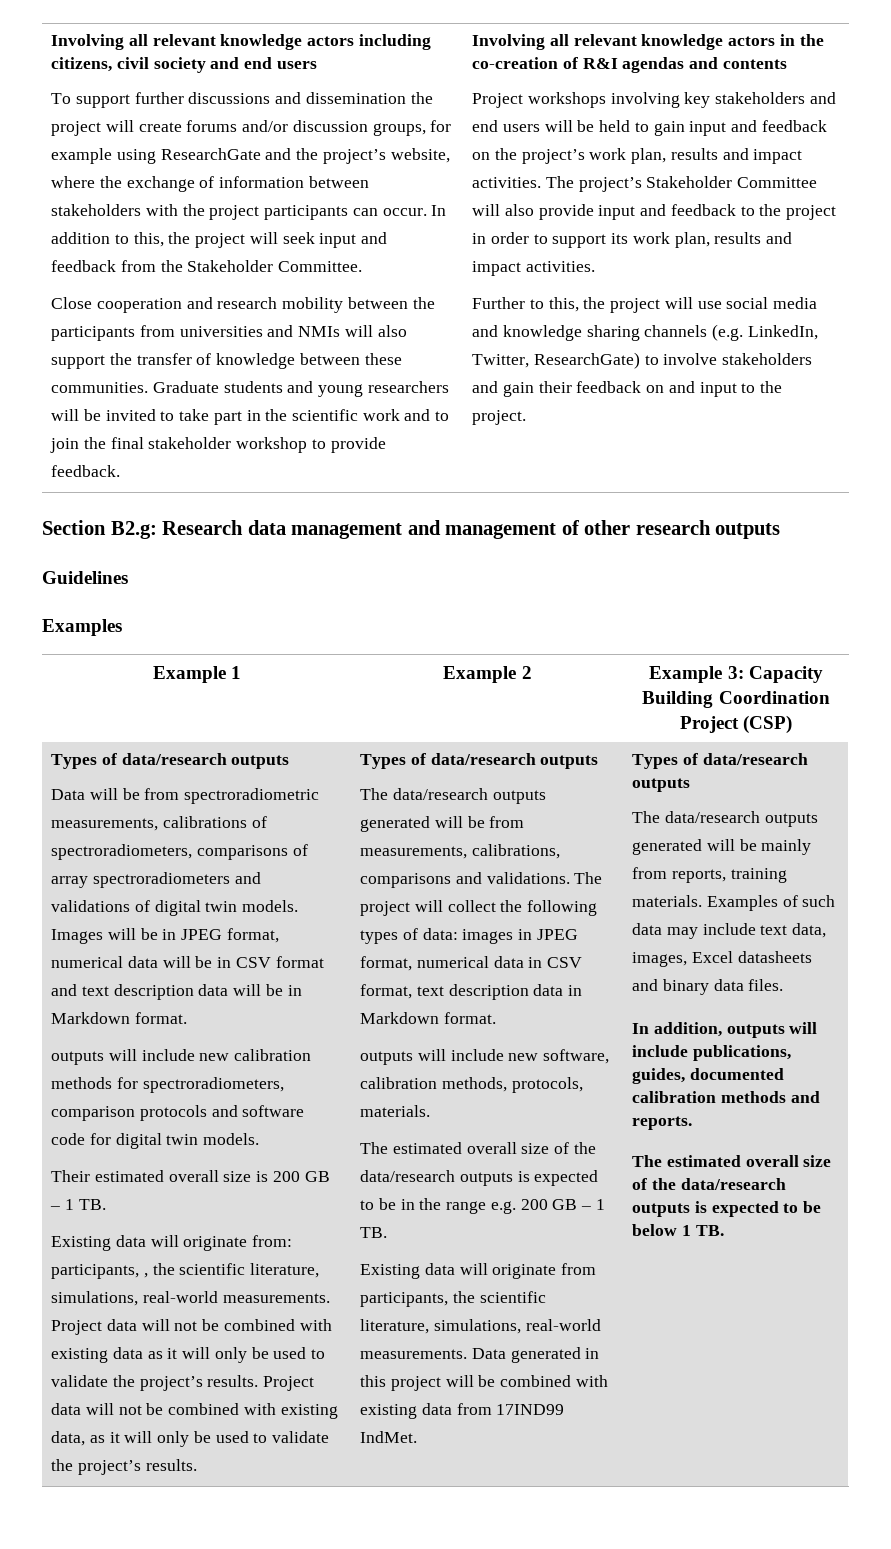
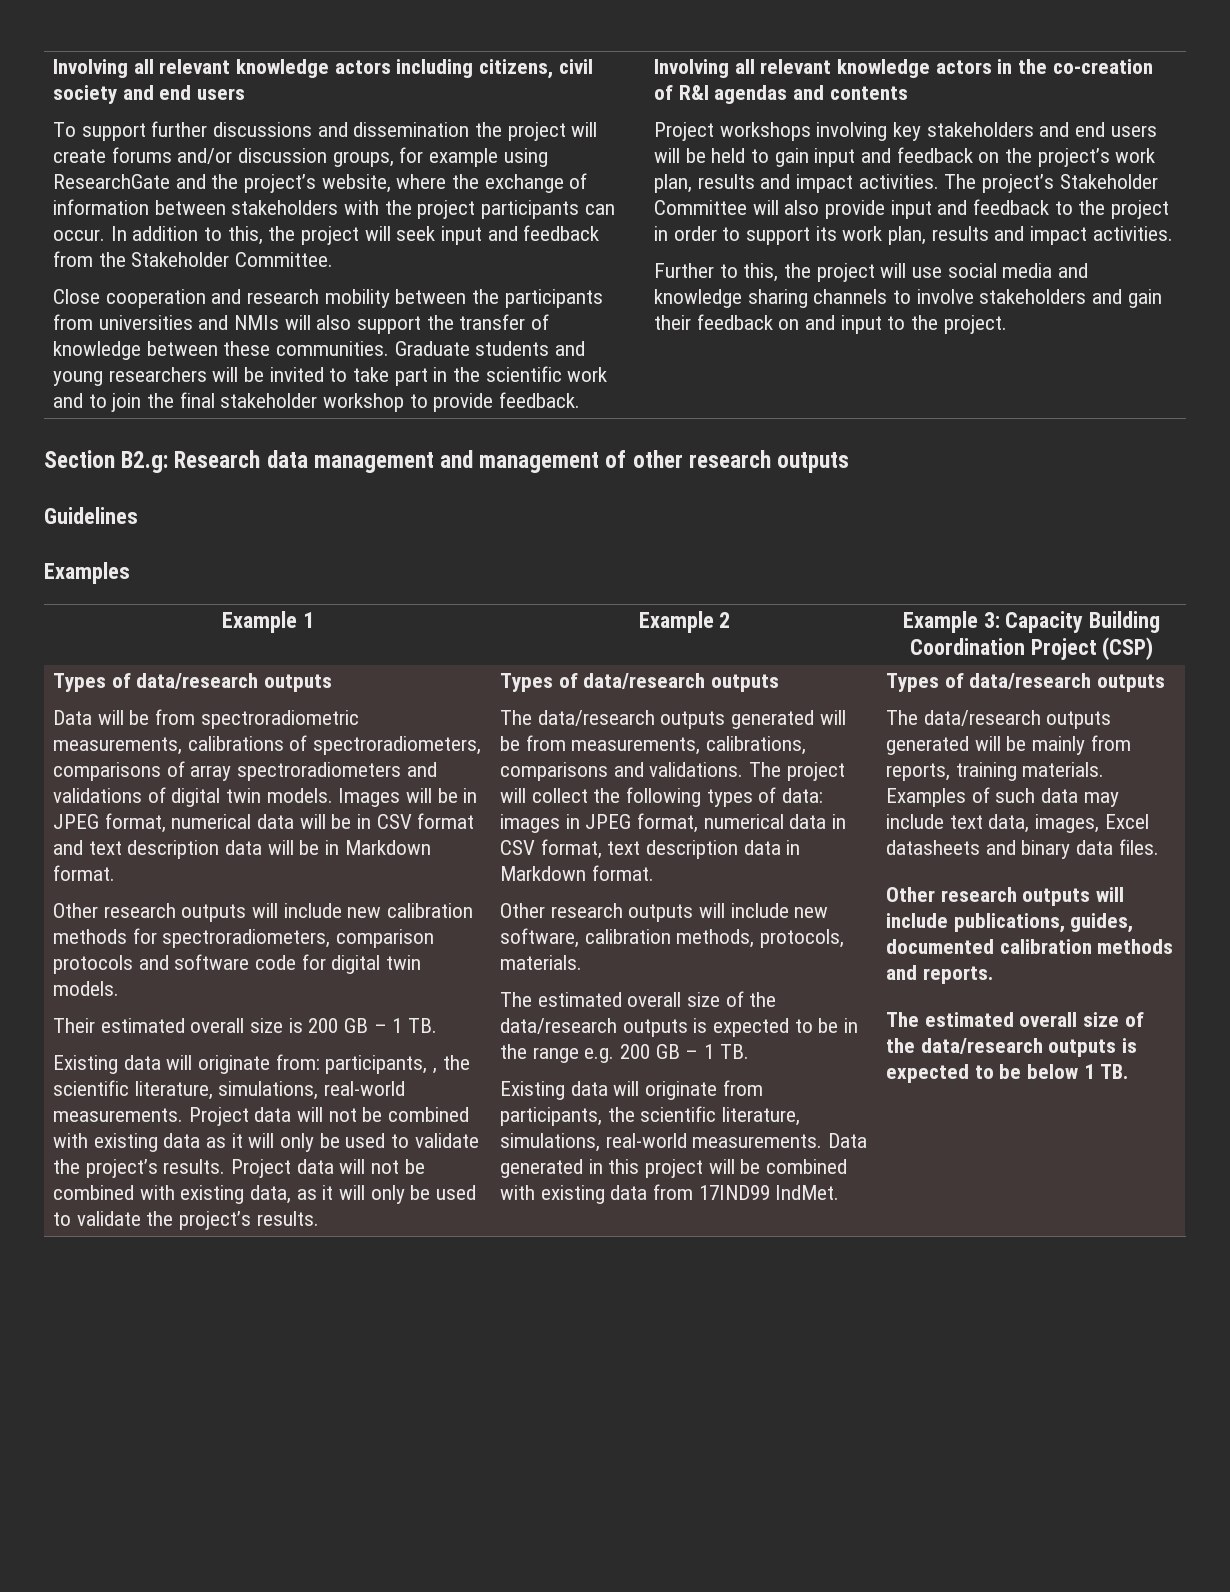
- Further to this, the project will use social media and knowledge sharing channels (e.g. LinkedIn, Twitter, ResearchGate) to involve stakeholders and gain their feedback on and input to the project.
+ Further to this, the project will use social media and knowledge sharing channels to involve stakeholders and gain their feedback on and input to the project.
- outputs will include new calibration methods for spectroradiometers, comparison protocols and software code for digital twin models.
+ Other research outputs will include new calibration methods for spectroradiometers, comparison protocols and software code for digital twin models.
- outputs will include new software, calibration methods, protocols, materials.
+ Other research outputs will include new software, calibration methods, protocols, materials.
- In addition, outputs will include publications, guides, documented calibration methods and reports.
+ Other research outputs will include publications, guides, documented calibration methods and reports.

